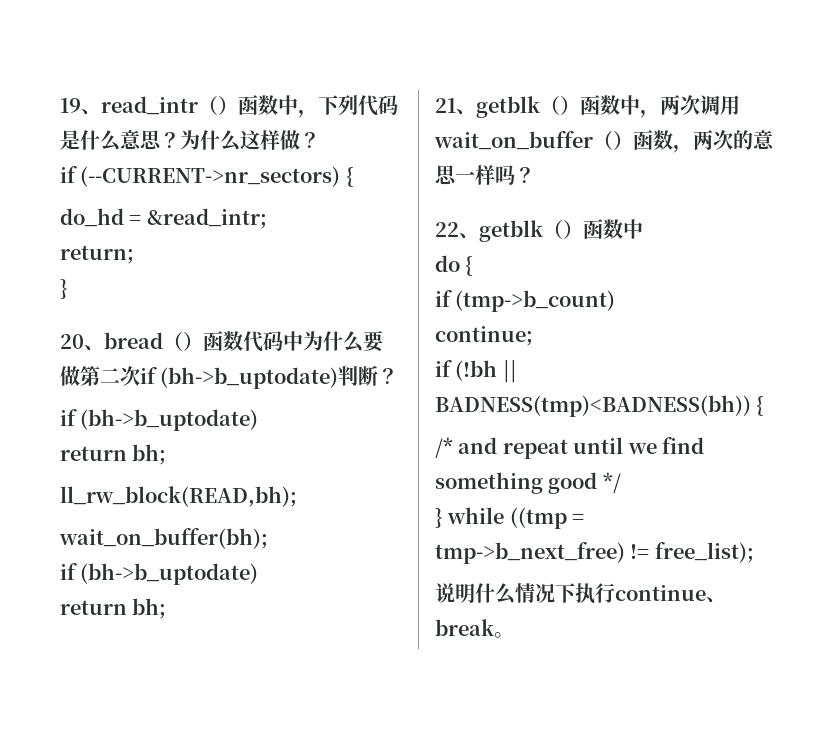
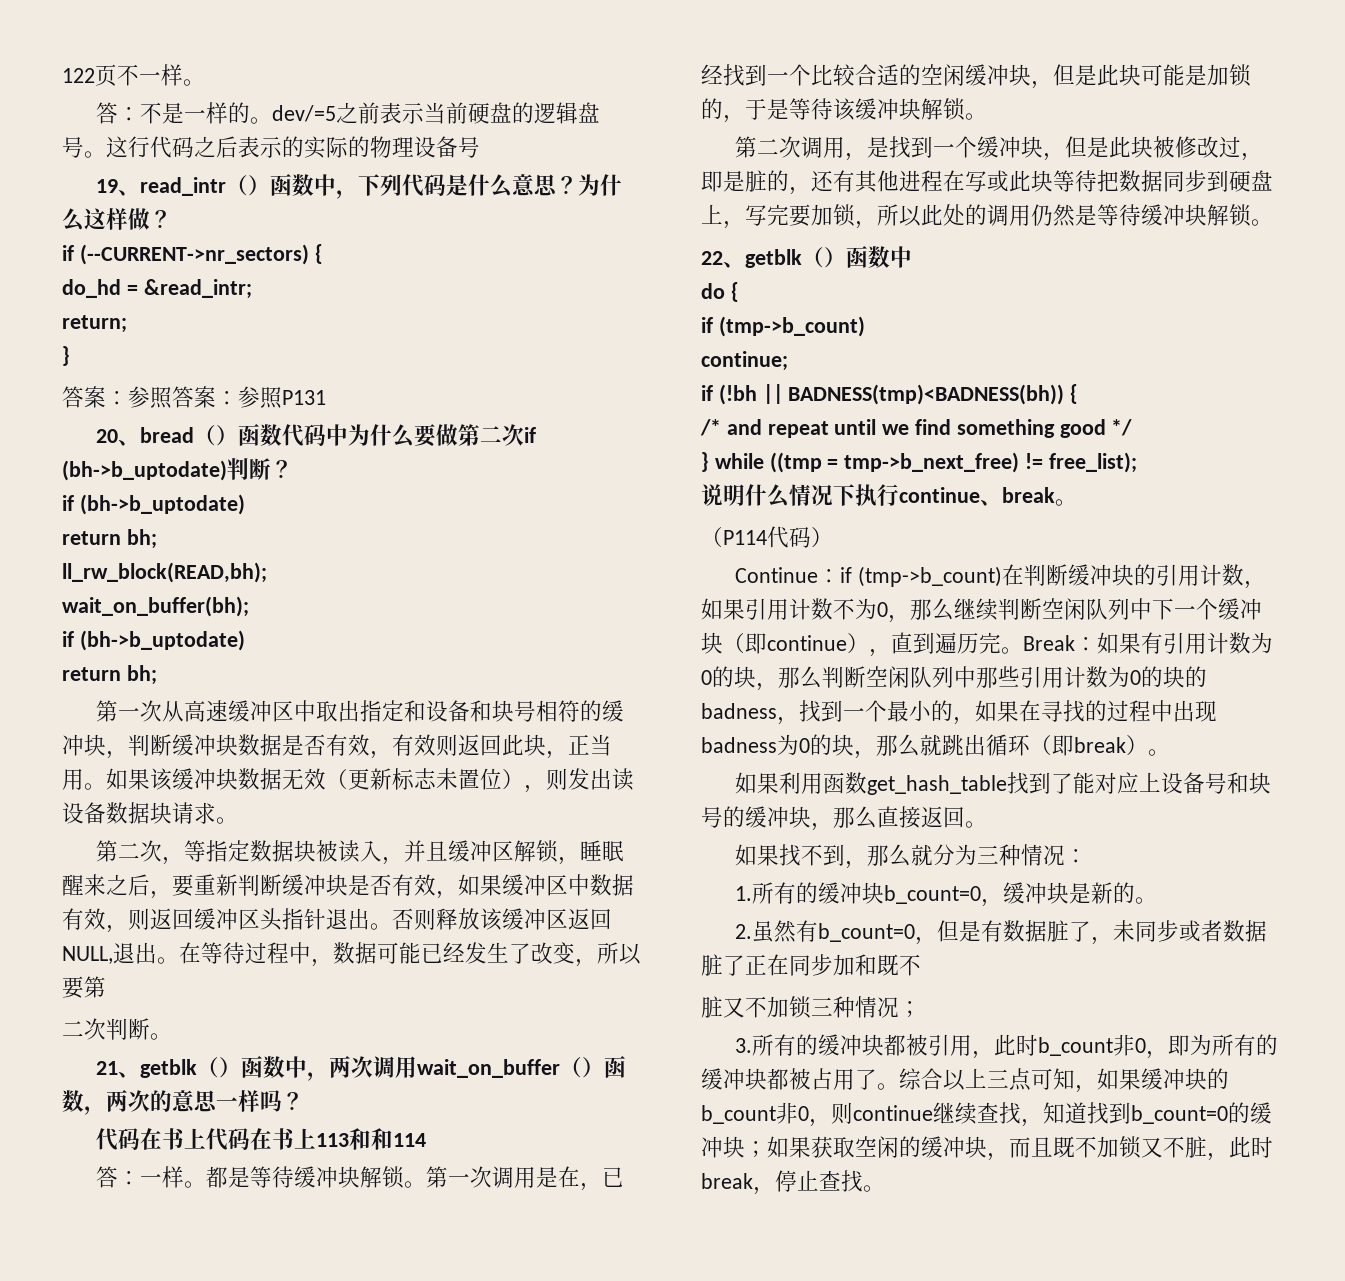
+ 122页不一样。
+ 答：不是一样的。dev/=5之前表示当前硬盘的逻辑盘号。这行代码之后表示的实际的物理设备号
+ 答案：参照答案：参照P131
+ 第一次从高速缓冲区中取出指定和设备和块号相符的缓冲块，判断缓冲块数据是否有效，有效则返回此块，正当用。如果该缓冲块数据无效（更新标志未置位），则发出读设备数据块请求。
+ 第二次，等指定数据块被读入，并且缓冲区解锁，睡眠醒来之后，要重新判断缓冲块是否有效，如果缓冲区中数据有效，则返回缓冲区头指针退出。否则释放该缓冲区返回NULL,退出。在等待过程中，数据可能已经发生了改变，所以要第
+ 二次判断。
+ 代码在书上代码在书上113和和114
+ 答：一样。都是等待缓冲块解锁。第一次调用是在，已经找到一个比较合适的空闲缓冲块，但是此块可能是加锁的，于是等待该缓冲块解锁。
+ 第二次调用，是找到一个缓冲块，但是此块被修改过，即是脏的，还有其他进程在写或此块等待把数据同步到硬盘上，写完要加锁，所以此处的调用仍然是等待缓冲块解锁。
+ （P114代码）
+ Continue：if (tmp->b_count)在判断缓冲块的引用计数，如果引用计数不为0，那么继续判断空闲队列中下一个缓冲块（即continue），直到遍历完。Break：如果有引用计数为0的块，那么判断空闲队列中那些引用计数为0的块的badness，找到一个最小的，如果在寻找的过程中出现badness为0的块，那么就跳出循环（即break）。
+ 如果利用函数get_hash_table找到了能对应上设备号和块号的缓冲块，那么直接返回。
+ 如果找不到，那么就分为三种情况：
+ 1.所有的缓冲块b_count=0，缓冲块是新的。
+ 2.虽然有b_count=0，但是有数据脏了，未同步或者数据脏了正在同步加和既不
+ 脏又不加锁三种情况；
+ 3.所有的缓冲块都被引用，此时b_count非0，即为所有的缓冲块都被占用了。综合以上三点可知，如果缓冲块的b_count非0，则continue继续查找，知道找到b_count=0的缓冲块；如果获取空闲的缓冲块，而且既不加锁又不脏，此时break，停止查找。

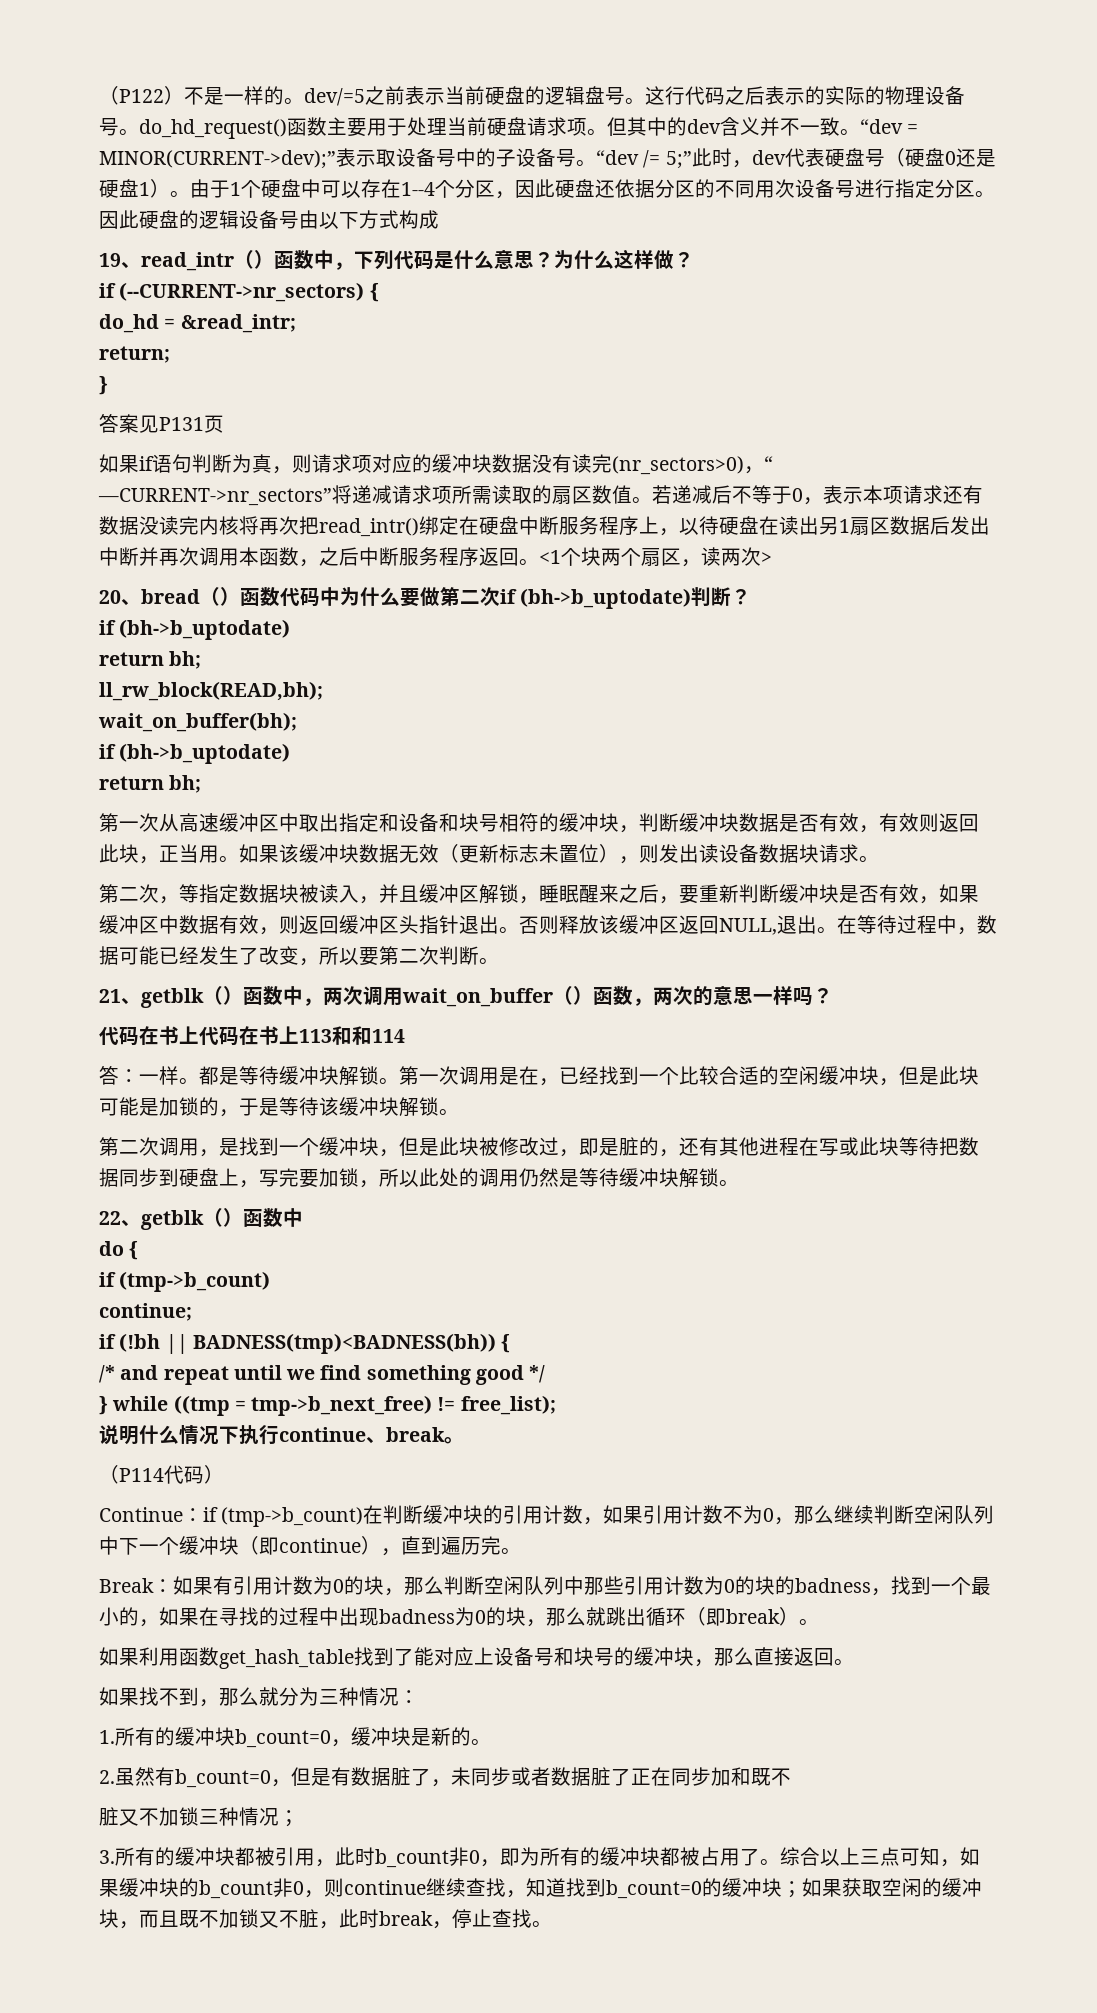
- 122页不一样。
- 答：不是一样的。dev/=5之前表示当前硬盘的逻辑盘号。
+ （P122）不是一样的。dev/=5之前表示当前硬盘的逻辑盘号。
- 这行代码之后表示的实际的物理设备号
+ 这行代码之后表示的实际的物理设备号。do_hd_request()函数主要用于处理当前硬盘请求项。但其中的dev含义并不一致。“dev = MINOR(CURRENT->dev);”表示取设备号中的子设备号。“dev /= 5;”此时，dev代表硬盘号（硬盘0还是硬盘1）。由于1个硬盘中可以存在1--4个分区，因此硬盘还依据分区的不同用次设备号进行指定分区。因此硬盘的逻辑设备号由以下方式构成
- 答案：参照答案：参照P131
+ 答案见P131页
+ 如果if语句判断为真，则请求项对应的缓冲块数据没有读完(nr_sectors>0)，“ —CURRENT->nr_sectors”将递减请求项所需读取的扇区数值。若递减后不等于0，表示本项请求还有数据没读完内核将再次把read_intr()绑定在硬盘中断服务程序上，以待硬盘在读出另1扇区数据后发出中断并再次调用本函数，之后中断服务程序返回。<1个块两个扇区，读两次>
- 在等待过程中，数据可能已经发生了改变，所以要第
- 二次判断。
+ 在等待过程中，数据可能已经发生了改变，所以要第二次判断。
- if (tmp->b_count)在判断缓冲块的引用计数，如果引用计数不为0，那么继续判断空闲队列中下一个缓冲块（即continue），直到遍历完。Break：
+ if (tmp->b_count)在判断缓冲块的引用计数，如果引用计数不为0，那么继续判断空闲队列中下一个缓冲块（即continue），直到遍历完。
+ Break：

